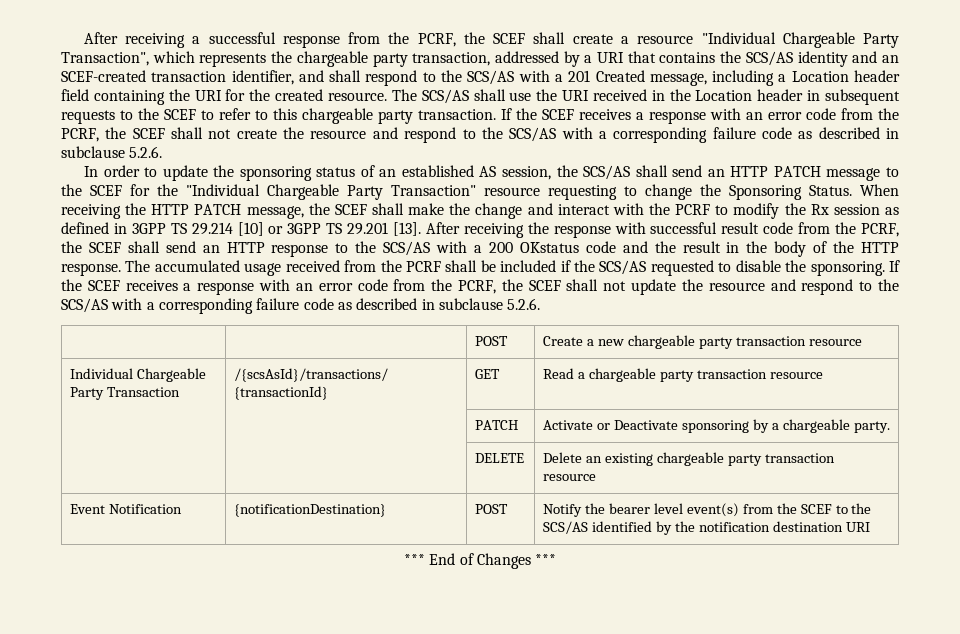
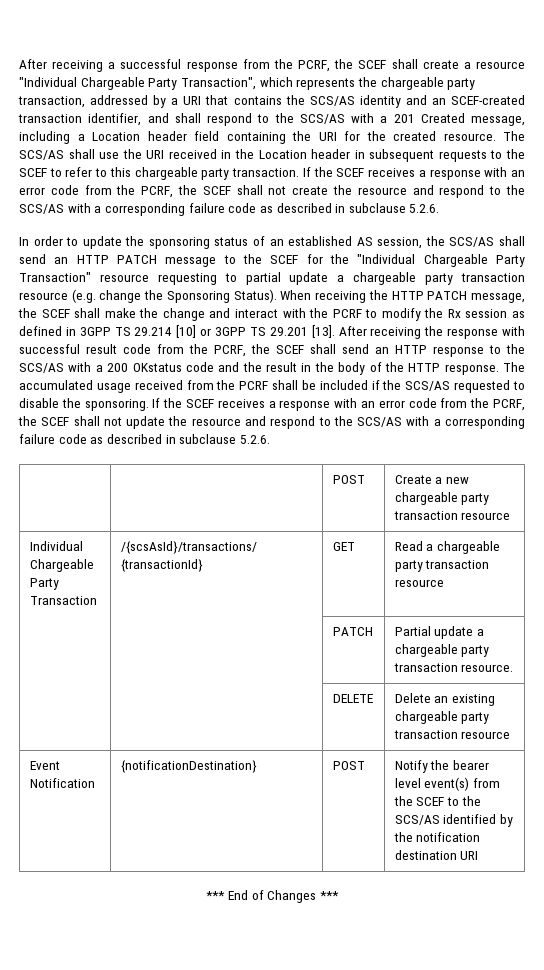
- In order to update the sponsoring status of an established AS session, the SCS/AS shall send an HTTP PATCH message to the SCEF for the "Individual Chargeable Party Transaction" resource requesting to change the Sponsoring Status.
+ In order to update the sponsoring status of an established AS session, the SCS/AS shall send an HTTP PATCH message to the SCEF for the "Individual Chargeable Party Transaction" resource requesting to partial update a chargeable party transaction resource (e.g. change the Sponsoring Status).
- | | PATCH | Activate or Deactivate sponsoring by a chargeable party.
+ | | PATCH | Partial update a chargeable party transaction resource.

